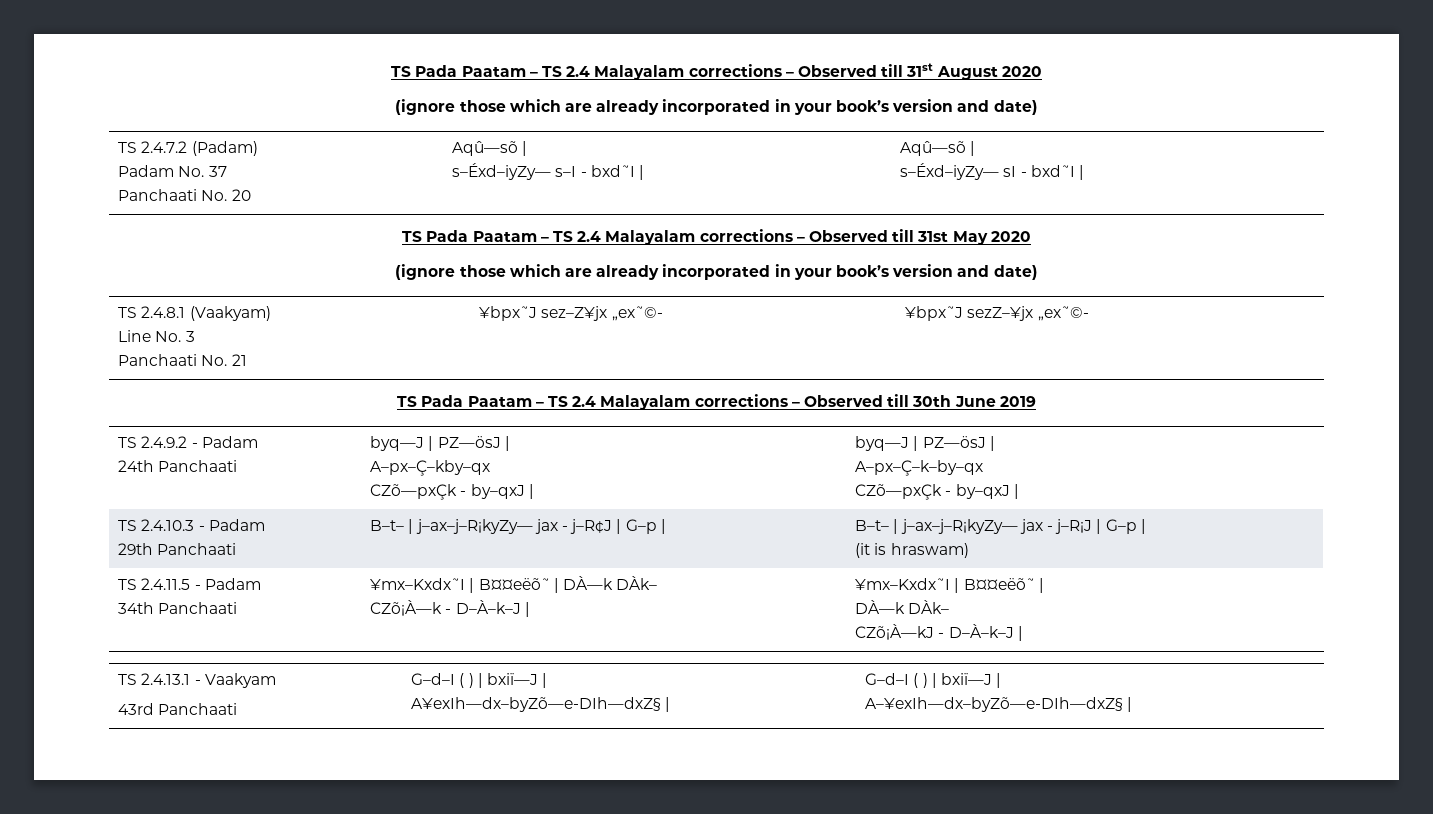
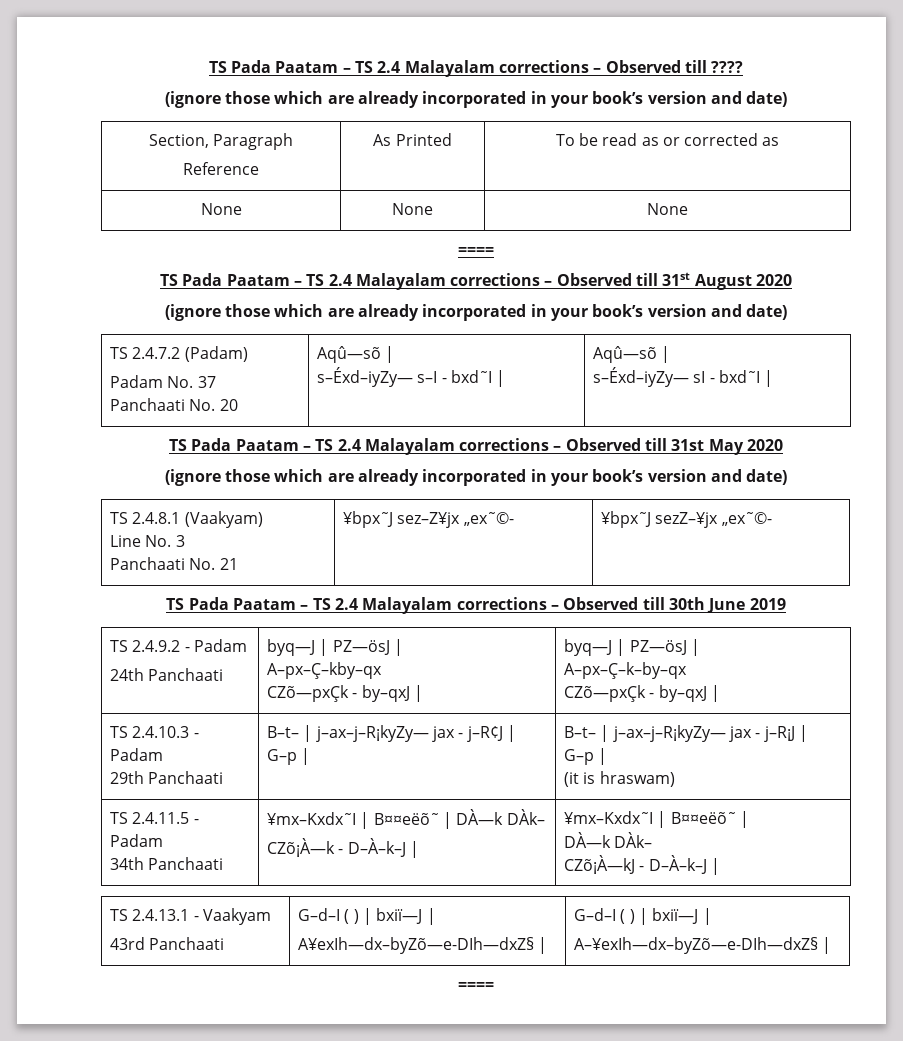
+ TS Pada Paatam – TS 2.4 Malayalam corrections – Observed till ????
+ (ignore those which are already incorporated in your book’s version and date)
+ Section, Paragraph
+ Reference | As Printed | To be read as or corrected as
+ None | None | None
+ ====
  TS 2.4.13.1 - Vaakyam
  43rd Panchaati | G–d–I ( ) | bxiï—J |
  A¥exIh—dx–byZõ—e-DIh—dxZ§ | | G–d–I ( ) | bxiï—J |
  A–¥exIh—dx–byZõ—e-DIh—dxZ§ |
+ ====

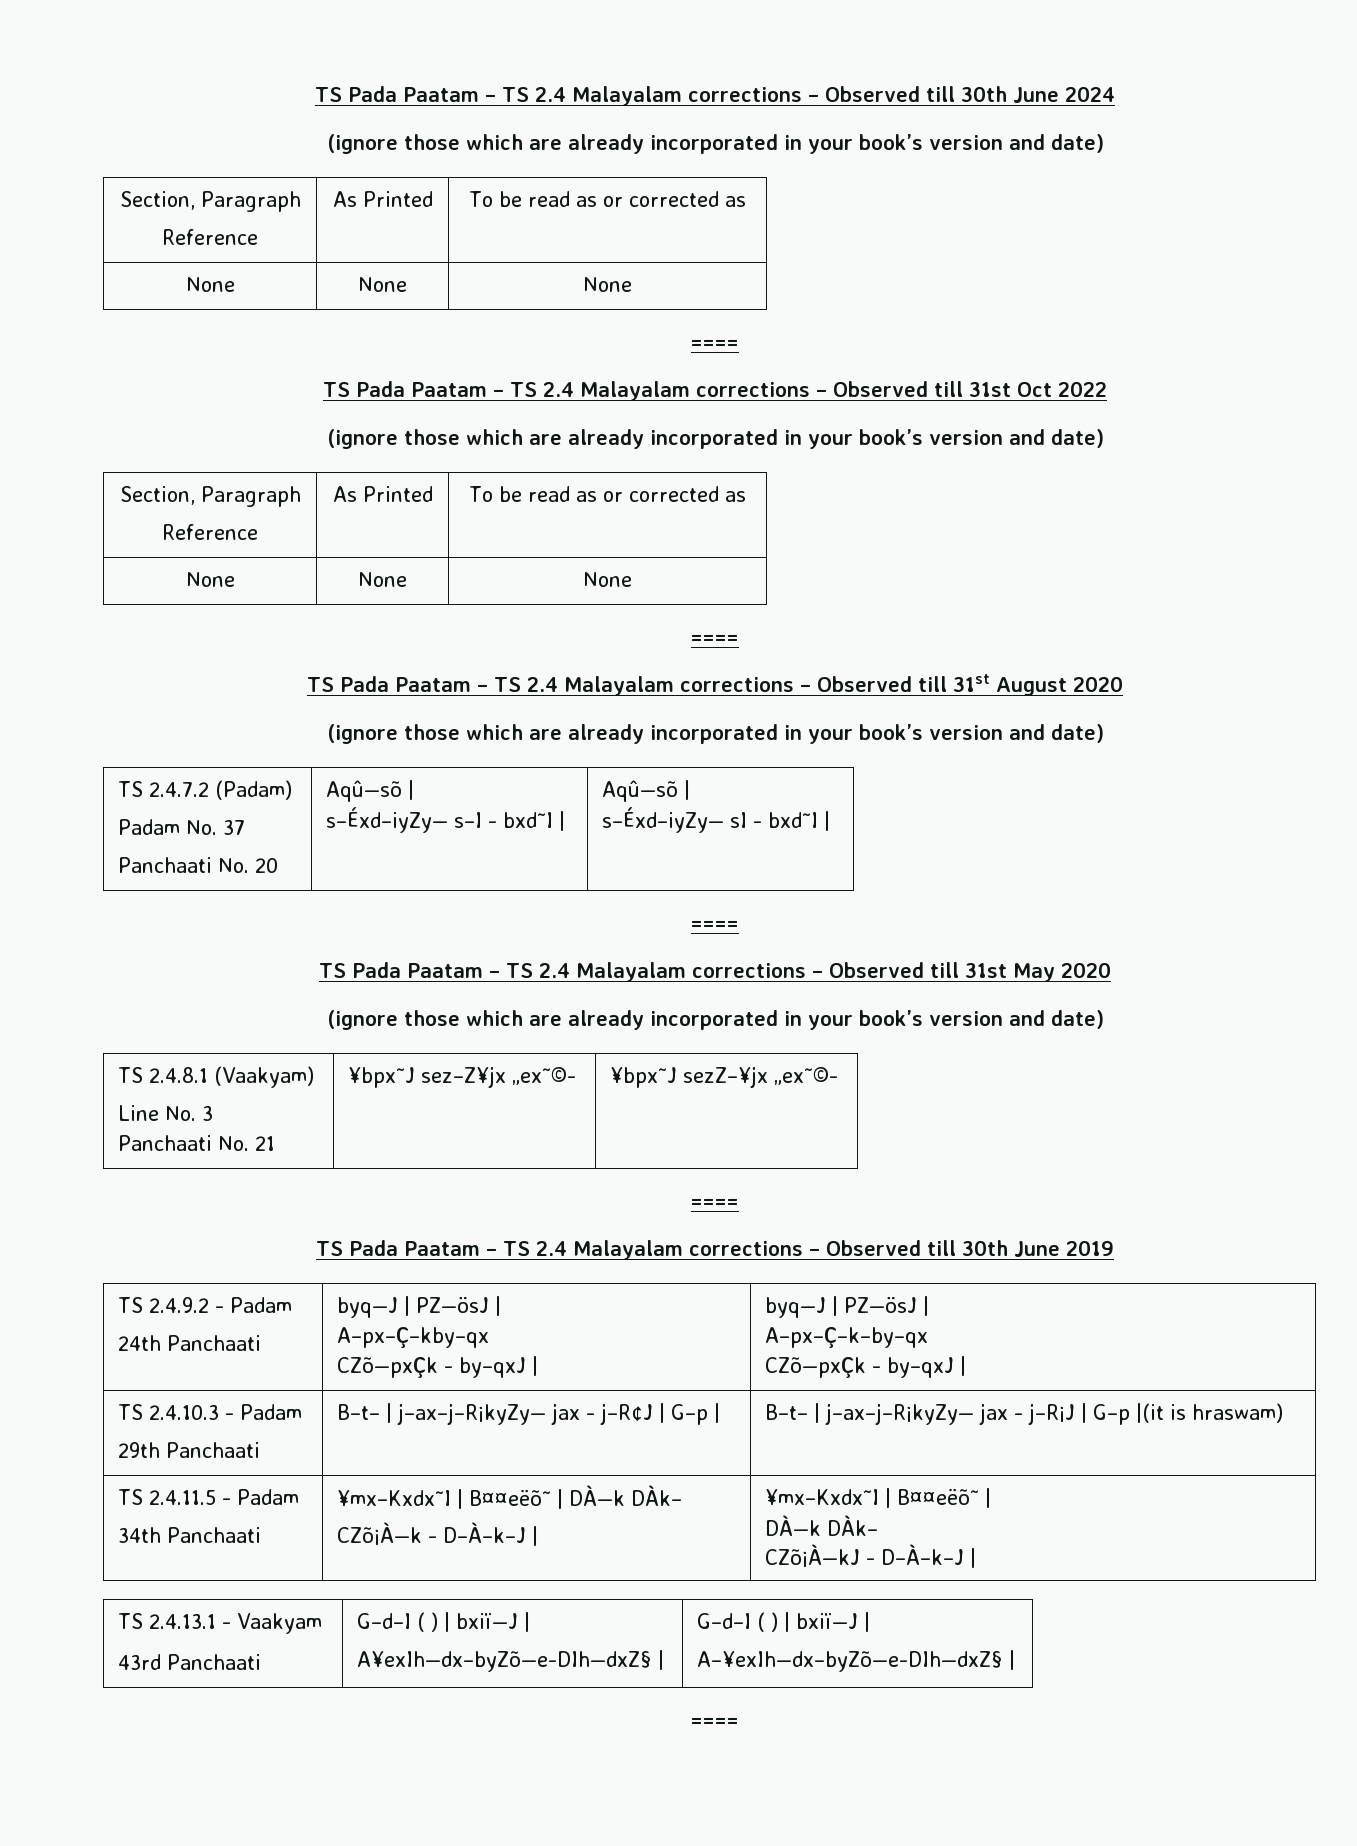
- TS Pada Paatam – TS 2.4 Malayalam corrections – Observed till ????
+ TS Pada Paatam – TS 2.4 Malayalam corrections – Observed till 30th June 2024
+ (ignore those which are already incorporated in your book’s version and date)
+ Section, Paragraph
+ Reference | As Printed | To be read as or corrected as
+ None | None | None
+ ====
+ TS Pada Paatam – TS 2.4 Malayalam corrections – Observed till 31st Oct 2022
  TS 2.4.7.2 (Padam)
  Padam No. 37
  Panchaati No. 20 | Aqû—sõ |
  s–Éxd–iyZy— s–I - bxd˜I | | Aqû—sõ |
  s–Éxd–iyZy— sI - bxd˜I |
+ ====
  TS 2.4.8.1 (Vaakyam)
  Line No. 3
  Panchaati No. 21 | ¥bpx˜J sez–Z¥jx „ex˜©- | ¥bpx˜J sezZ–¥jx „ex˜©-
+ ====
  TS 2.4.10.3 - Padam
- 29th Panchaati | B–t– | j–ax–j–R¡kyZy— jax - j–R¢J | G–p | | B–t– | j–ax–j–R¡kyZy— jax - j–R¡J | G–p |
- (it is hraswam)
+ 29th Panchaati | B–t– | j–ax–j–R¡kyZy— jax - j–R¢J | G–p | | B–t– | j–ax–j–R¡kyZy— jax - j–R¡J | G–p |(it is hraswam)

